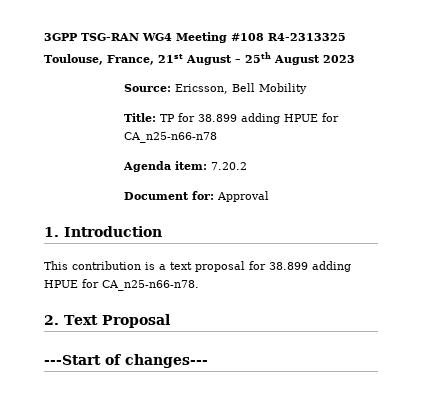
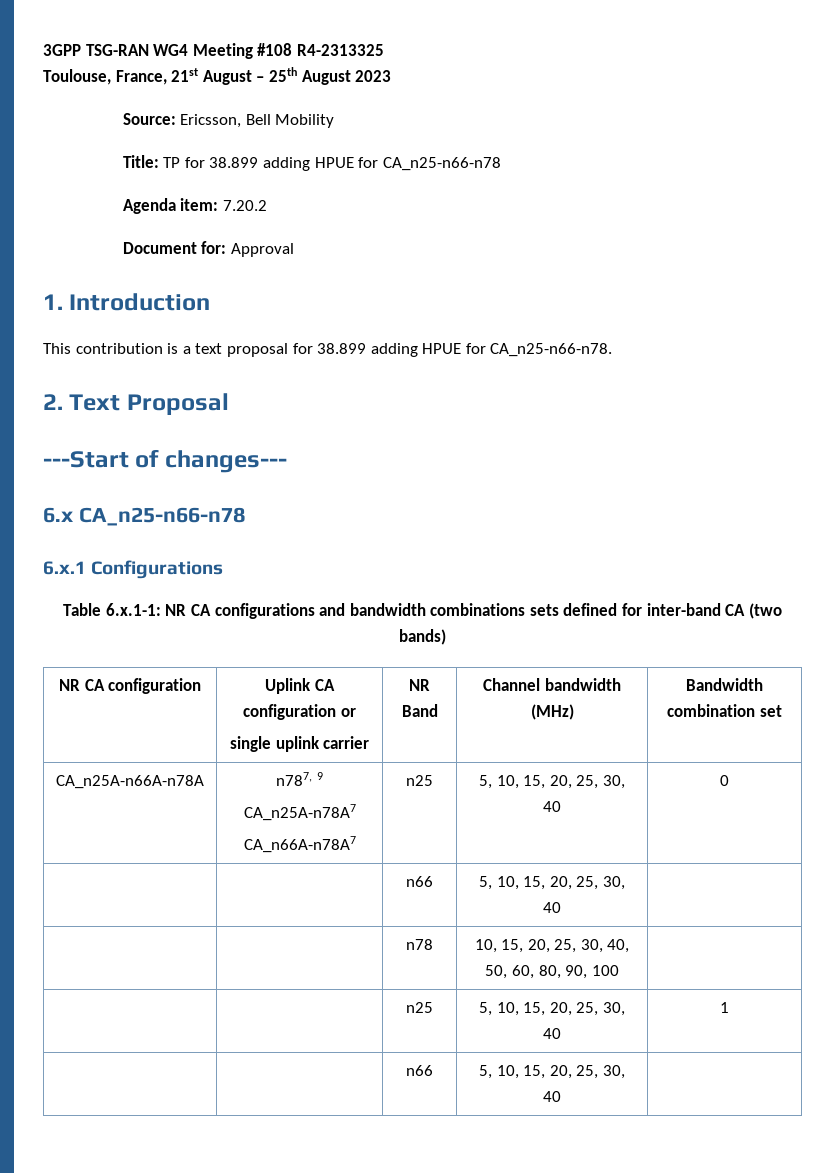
+ 6.x CA_n25-n66-n78
+ 6.x.1 Configurations
+ Table 6.x.1-1: NR CA configurations and bandwidth combinations sets defined for inter-band CA (two bands)
+ NR CA configuration | Uplink CA configuration or
+ single uplink carrier | NR Band | Channel bandwidth (MHz) | Bandwidth combination set
+ CA_n25A-n66A-n78A | n787, 9
+ CA_n25A-n78A7
+ CA_n66A-n78A7 | n25 | 5, 10, 15, 20, 25, 30, 40 | 0
+ | | n66 | 5, 10, 15, 20, 25, 30, 40 |
+ | | n78 | 10, 15, 20, 25, 30, 40, 50, 60, 80, 90, 100 |
+ | | n25 | 5, 10, 15, 20, 25, 30, 40 | 1
+ | | n66 | 5, 10, 15, 20, 25, 30, 40 |

